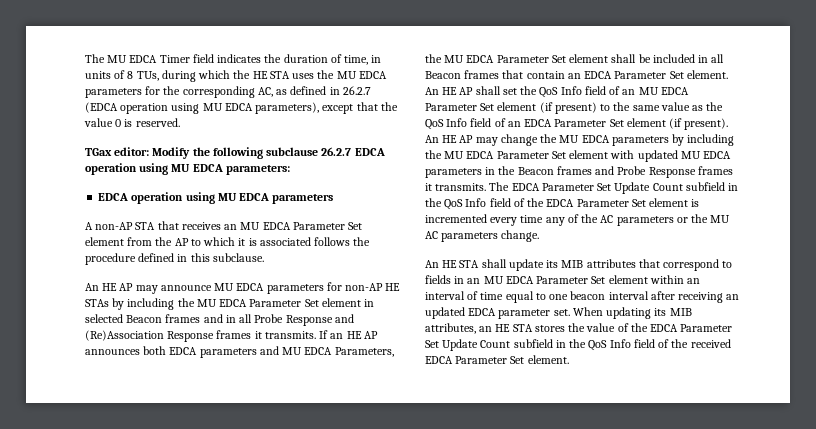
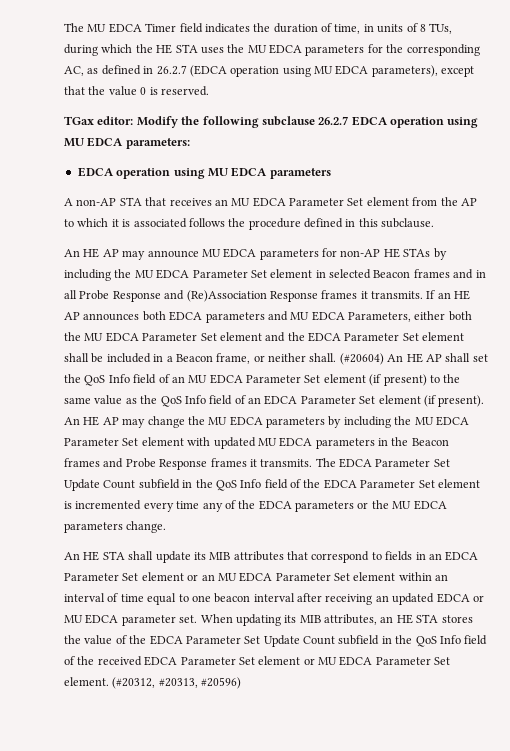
- If an HE AP announces both EDCA parameters and MU EDCA Parameters, the MU EDCA Parameter Set element shall be included in all Beacon frames that contain an EDCA Parameter Set element. An HE AP shall set the QoS Info field of an MU EDCA Parameter Set element (if present) to the same value as the QoS Info field of an EDCA Parameter Set element (if present).
+ If an HE AP announces both EDCA parameters and MU EDCA Parameters, either both the MU EDCA Parameter Set element and the EDCA Parameter Set element shall be included in a Beacon frame, or neither shall. (#20604) An HE AP shall set the QoS Info field of an MU EDCA Parameter Set element (if present) to the same value as the QoS Info field of an EDCA Parameter Set element (if present).
- The EDCA Parameter Set Update Count subfield in the QoS Info field of the EDCA Parameter Set element is incremented every time any of the AC parameters or the MU AC parameters change.
+ The EDCA Parameter Set Update Count subfield in the QoS Info field of the EDCA Parameter Set element is incremented every time any of the EDCA parameters or the MU EDCA parameters change.
- An HE STA shall update its MIB attributes that correspond to fields in an MU EDCA Parameter Set element within an interval of time equal to one beacon interval after receiving an updated EDCA parameter set.
+ An HE STA shall update its MIB attributes that correspond to fields in an EDCA Parameter Set element or an MU EDCA Parameter Set element within an interval of time equal to one beacon interval after receiving an updated EDCA or MU EDCA parameter set.
- When updating its MIB attributes, an HE STA stores the value of the EDCA Parameter Set Update Count subfield in the QoS Info field of the received EDCA Parameter Set element.
+ When updating its MIB attributes, an HE STA stores the value of the EDCA Parameter Set Update Count subfield in the QoS Info field of the received EDCA Parameter Set element or MU EDCA Parameter Set element. (#20312, #20313, #20596)

